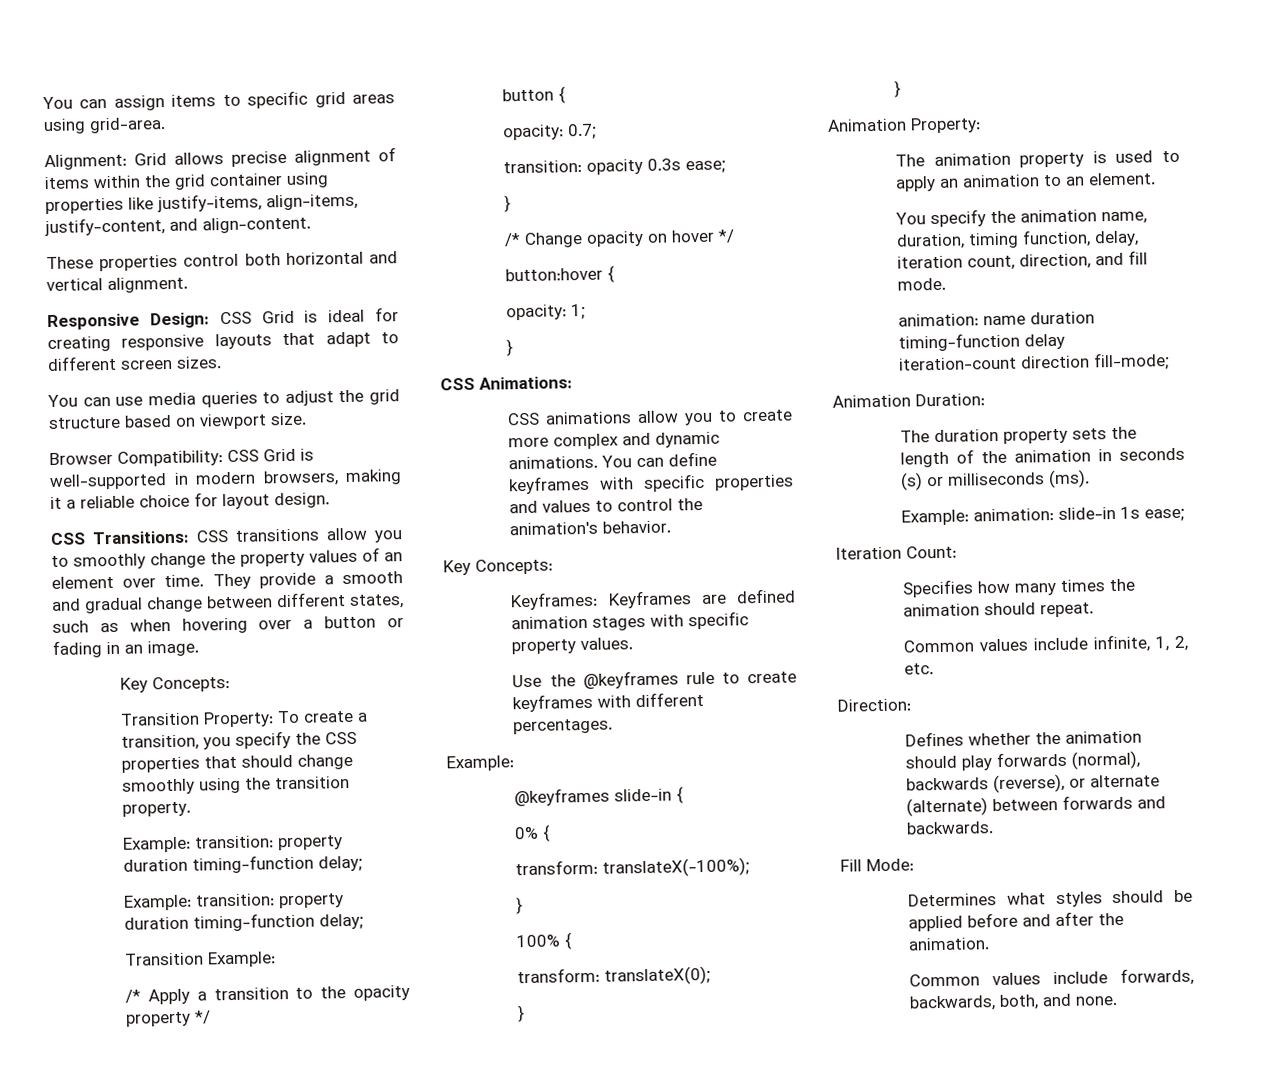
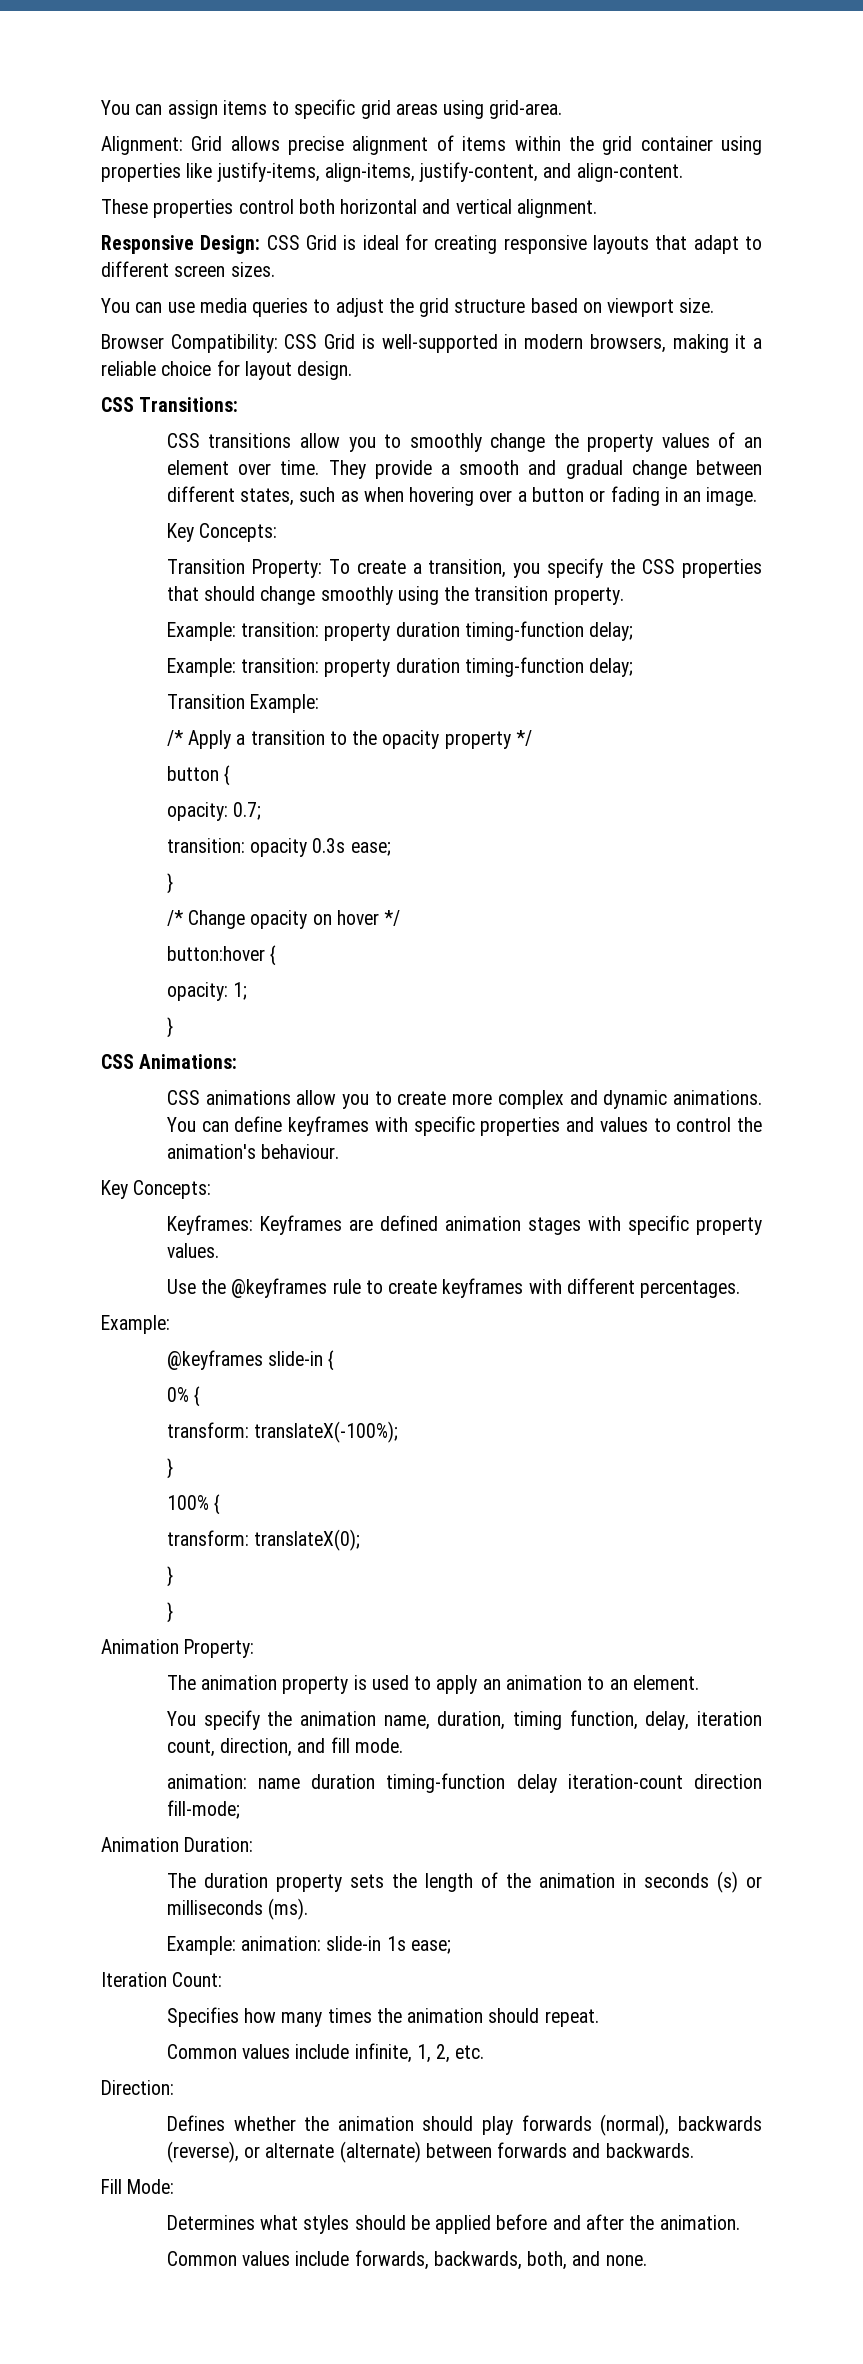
- CSS Transitions: CSS transitions allow you to smoothly change the property values of an element over time.
+ CSS Transitions:
+ CSS transitions allow you to smoothly change the property values of an element over time.
- You can define keyframes with specific properties and values to control the animation's behavior.
+ You can define keyframes with specific properties and values to control the animation's behaviour.

